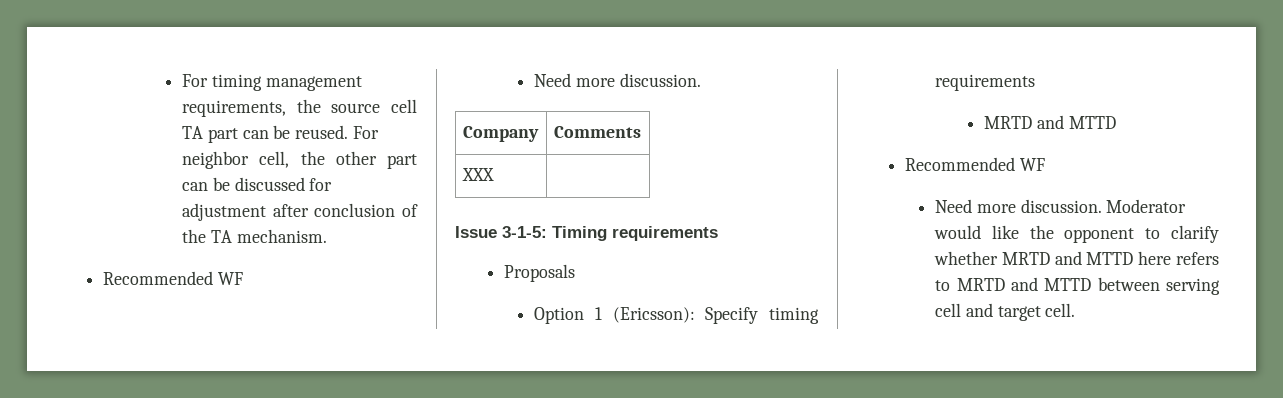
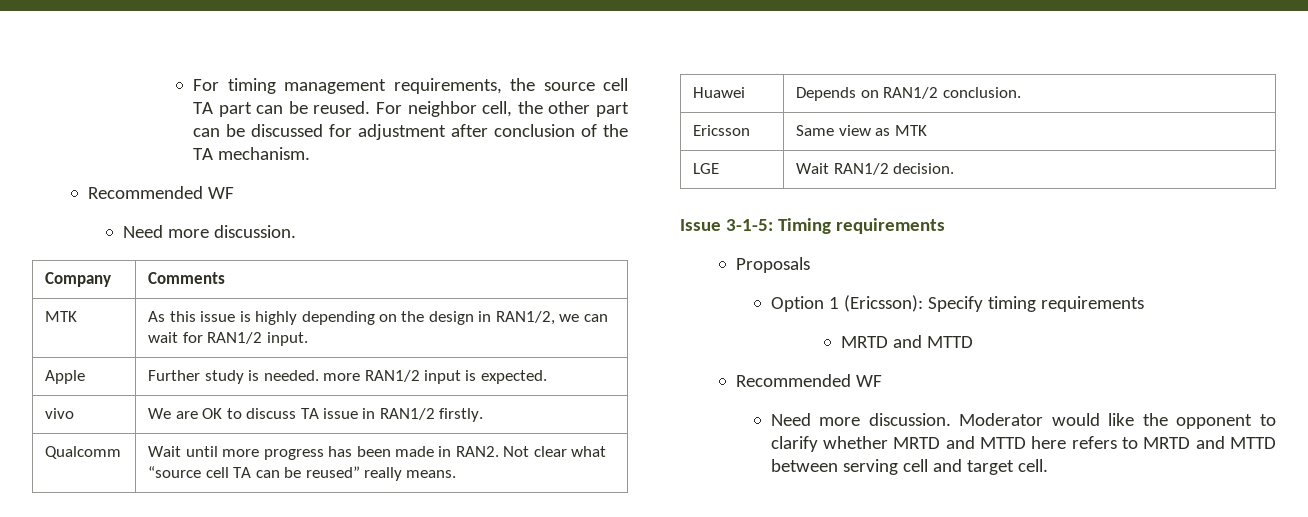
- XXX |
+ MTK | As this issue is highly depending on the design in RAN1/2, we can wait for RAN1/2 input.
+ Apple | Further study is needed. more RAN1/2 input is expected.
+ vivo | We are OK to discuss TA issue in RAN1/2 firstly.
+ Qualcomm | Wait until more progress has been made in RAN2. Not clear what “source cell TA can be reused” really means.
+ Huawei | Depends on RAN1/2 conclusion.
+ Ericsson | Same view as MTK
+ LGE | Wait RAN1/2 decision.

